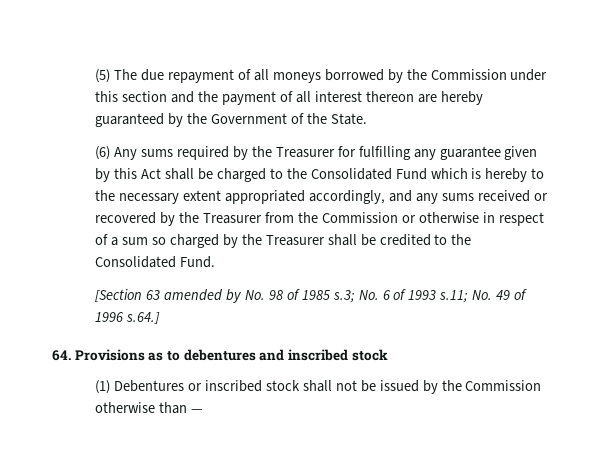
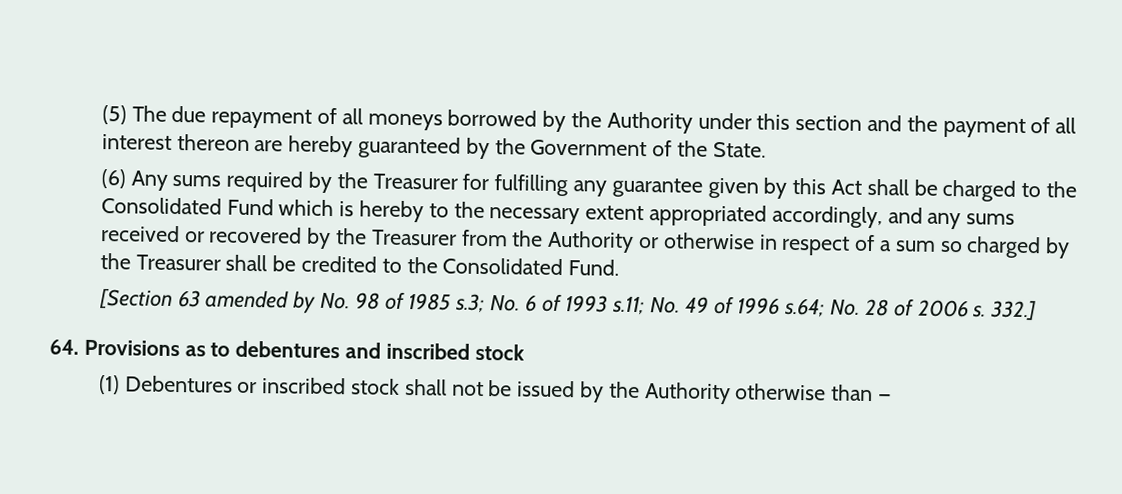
- (5) The due repayment of all moneys borrowed by the Commission under this section and the payment of all interest thereon are hereby guaranteed by the Government of the State.
+ (5) The due repayment of all moneys borrowed by the Authority under this section and the payment of all interest thereon are hereby guaranteed by the Government of the State.
- (6) Any sums required by the Treasurer for fulfilling any guarantee given by this Act shall be charged to the Consolidated Fund which is hereby to the necessary extent appropriated accordingly, and any sums received or recovered by the Treasurer from the Commission or otherwise in respect of a sum so charged by the Treasurer shall be credited to the Consolidated Fund.
+ (6) Any sums required by the Treasurer for fulfilling any guarantee given by this Act shall be charged to the Consolidated Fund which is hereby to the necessary extent appropriated accordingly, and any sums received or recovered by the Treasurer from the Authority or otherwise in respect of a sum so charged by the Treasurer shall be credited to the Consolidated Fund.
- [Section 63 amended by No. 98 of 1985 s.3; No. 6 of 1993 s.11; No. 49 of 1996 s.64.]
+ [Section 63 amended by No. 98 of 1985 s.3; No. 6 of 1993 s.11; No. 49 of 1996 s.64; No. 28 of 2006 s. 332.]
- (1) Debentures or inscribed stock shall not be issued by the Commission otherwise than —
+ (1) Debentures or inscribed stock shall not be issued by the Authority otherwise than —

